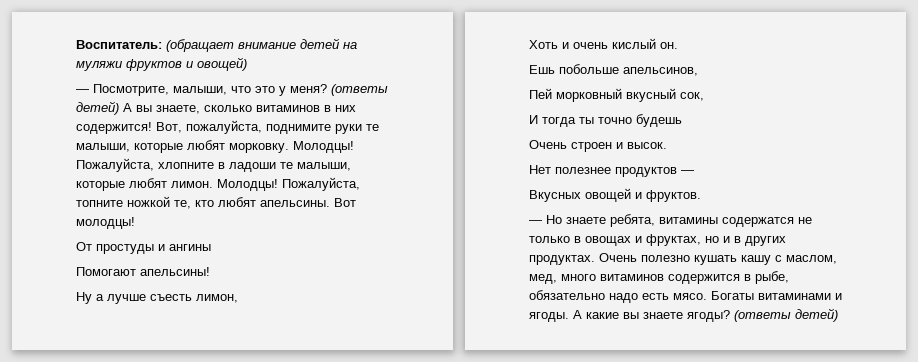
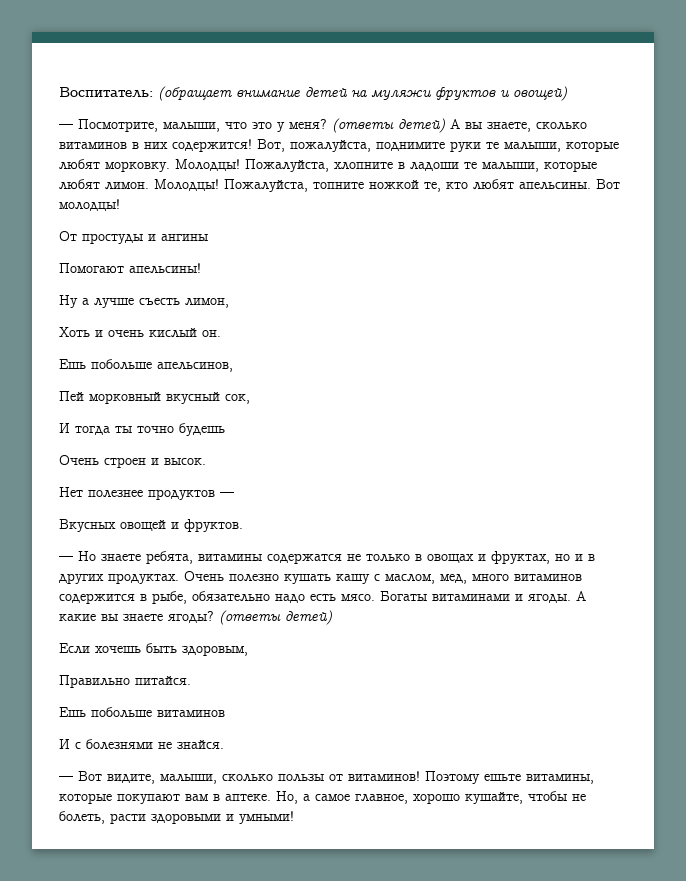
+ Если хочешь быть здоровым,
+ Правильно питайся.
+ Ешь побольше витаминов
+ И с болезнями не знайся.
+ — Вот видите, малыши, сколько пользы от витаминов! Поэтому ешьте витамины, которые покупают вам в аптеке. Но, а самое главное, хорошо кушайте, чтобы не болеть, расти здоровыми и умными!

